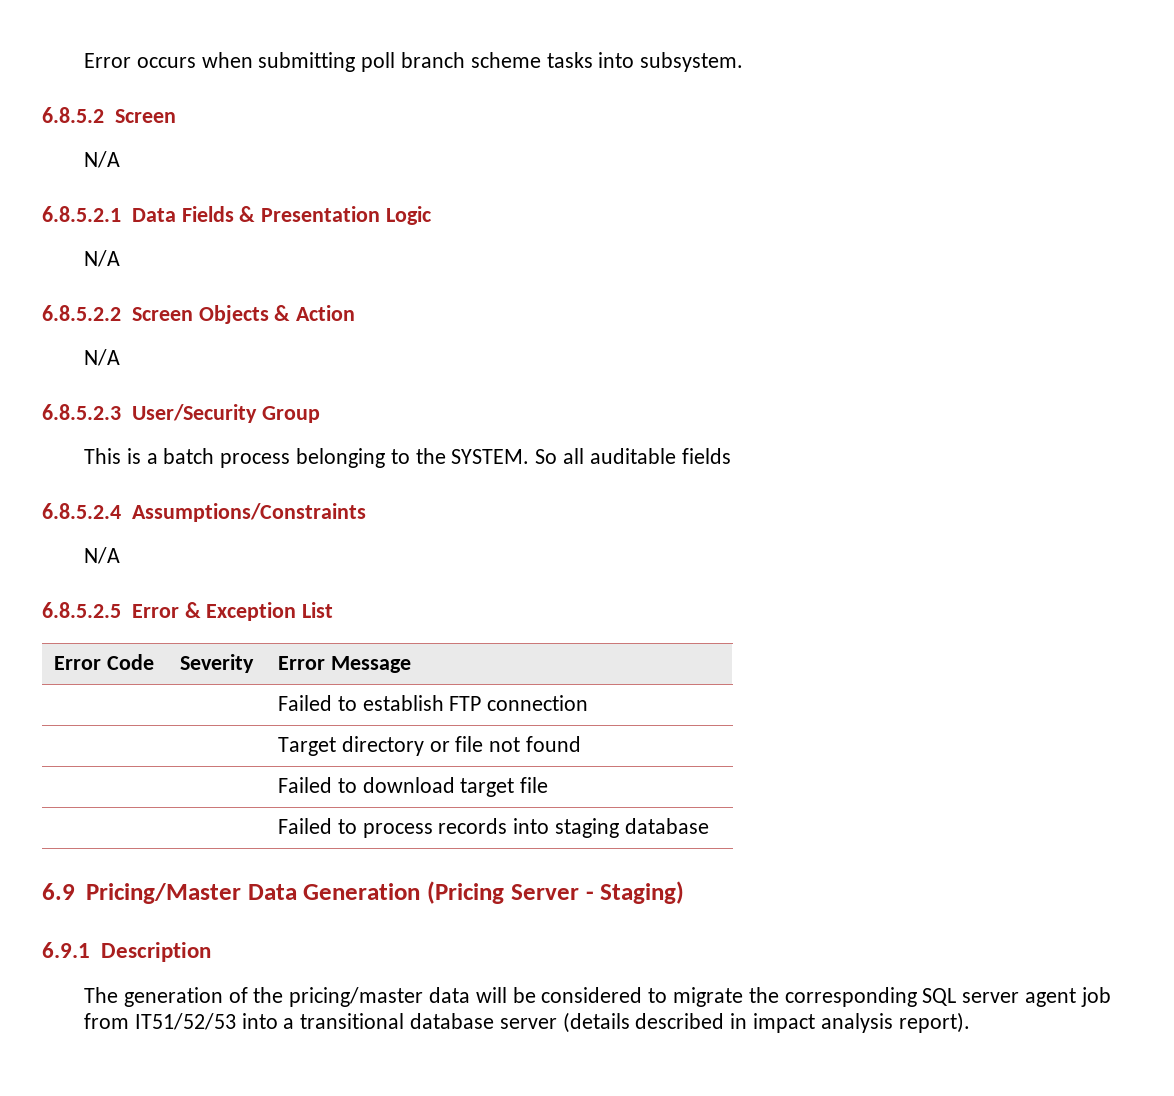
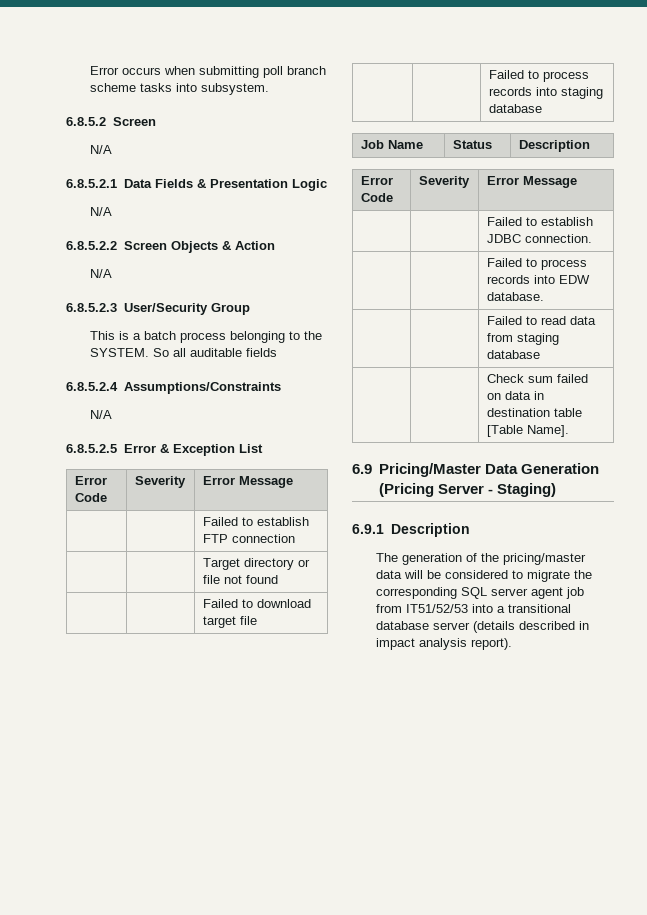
+ Job Name | Status | Description
+ Error Code | Severity | Error Message
+ | | Failed to establish JDBC connection.
+ | | Failed to process records into EDW database.
+ | | Failed to read data from staging database
+ | | Check sum failed on data in destination table [Table Name].

